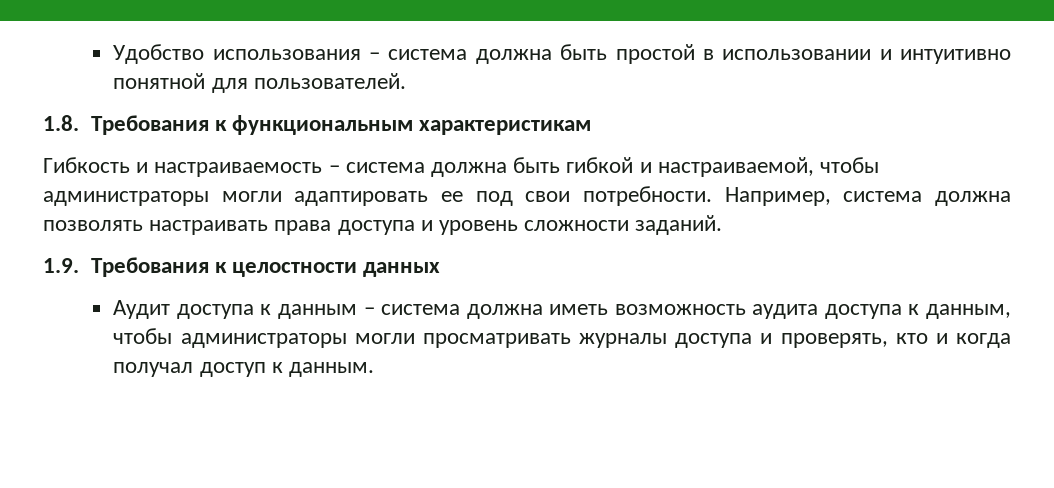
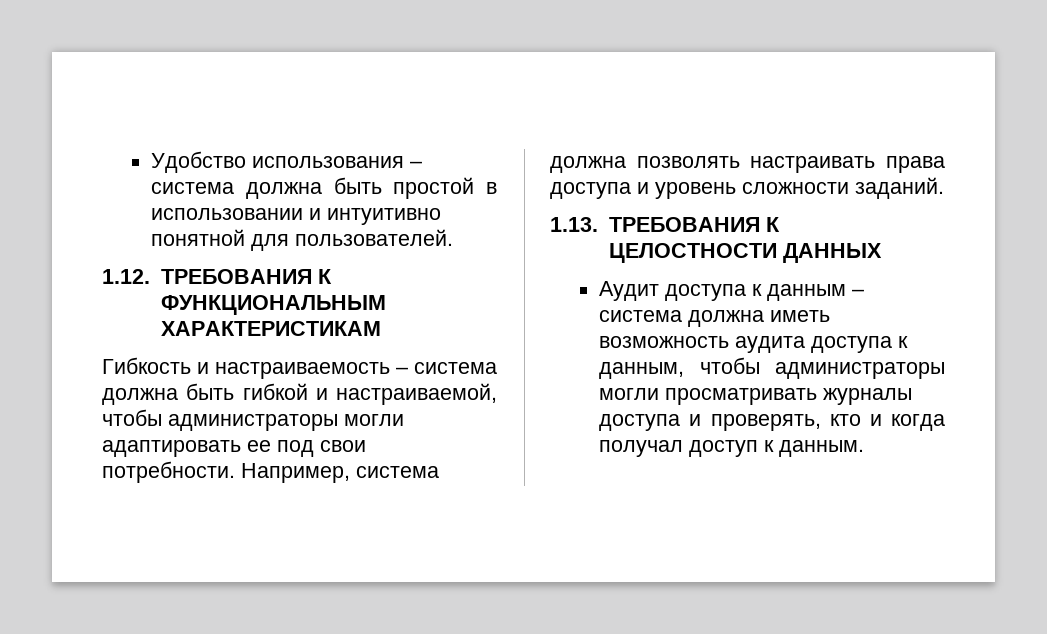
- 1.8. Требования к функциональным характеристикам
+ 1.12. ТРЕБОВАНИЯ К ФУНКЦИОНАЛЬНЫМ ХАРАКТЕРИСТИКАМ
- 1.9. Требования к целостности данных
+ 1.13. ТРЕБОВАНИЯ К ЦЕЛОСТНОСТИ ДАННЫХ

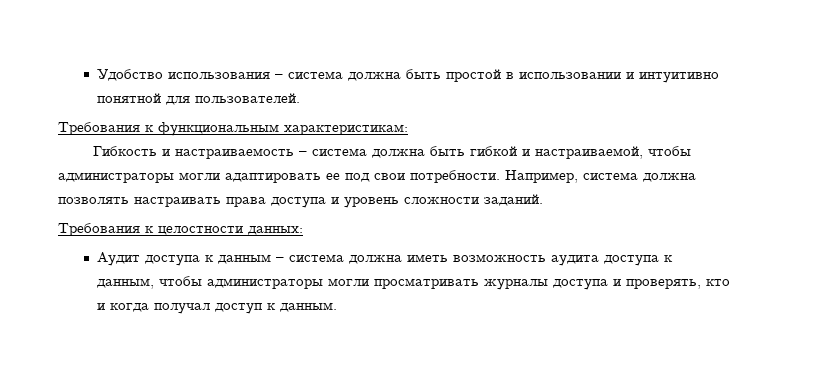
- 1.12. ТРЕБОВАНИЯ К ФУНКЦИОНАЛЬНЫМ ХАРАКТЕРИСТИКАМ
+ Требования к функциональным характеристикам:
- 1.13. ТРЕБОВАНИЯ К ЦЕЛОСТНОСТИ ДАННЫХ
+ Требования к целостности данных:

